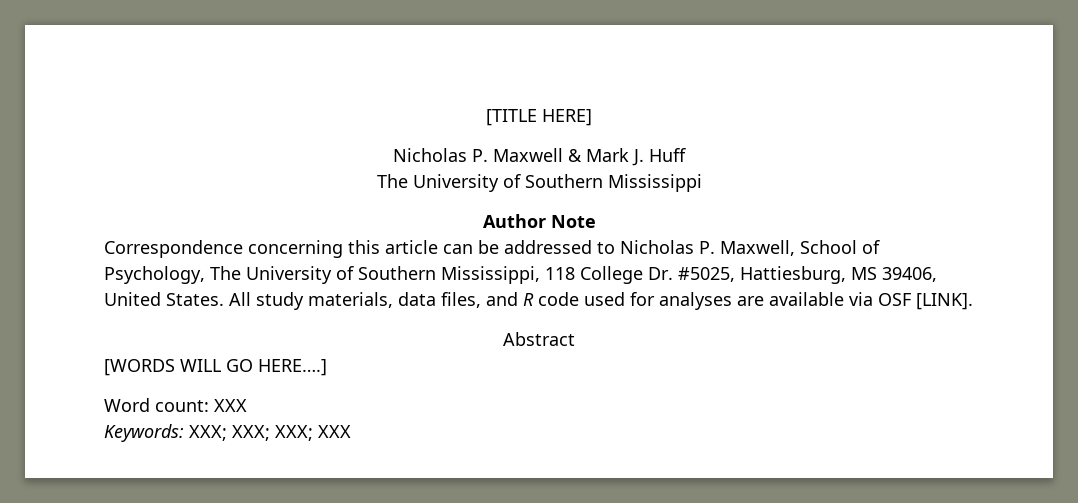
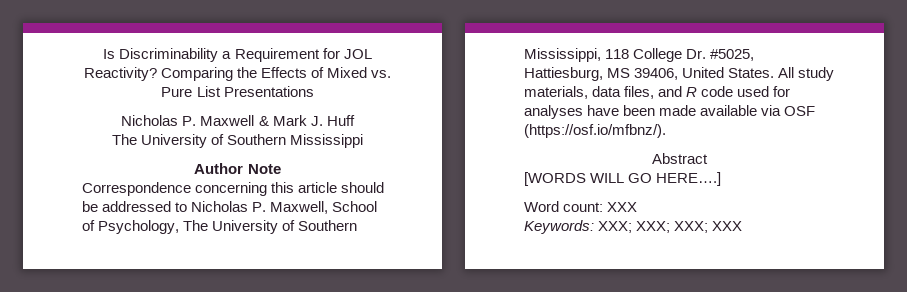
- [TITLE HERE]
+ Is Discriminability a Requirement for JOL Reactivity? Comparing the Effects of Mixed vs. Pure List Presentations
- Correspondence concerning this article can be addressed to Nicholas P. Maxwell, School of Psychology, The University of Southern Mississippi, 118 College Dr. #5025, Hattiesburg, MS 39406, United States.
+ Correspondence concerning this article should be addressed to Nicholas P. Maxwell, School of Psychology, The University of Southern Mississippi, 118 College Dr. #5025, Hattiesburg, MS 39406, United States.
- All study materials, data files, and R code used for analyses are available via OSF [LINK].
+ All study materials, data files, and R code used for analyses have been made available via OSF (https://osf.io/mfbnz/).

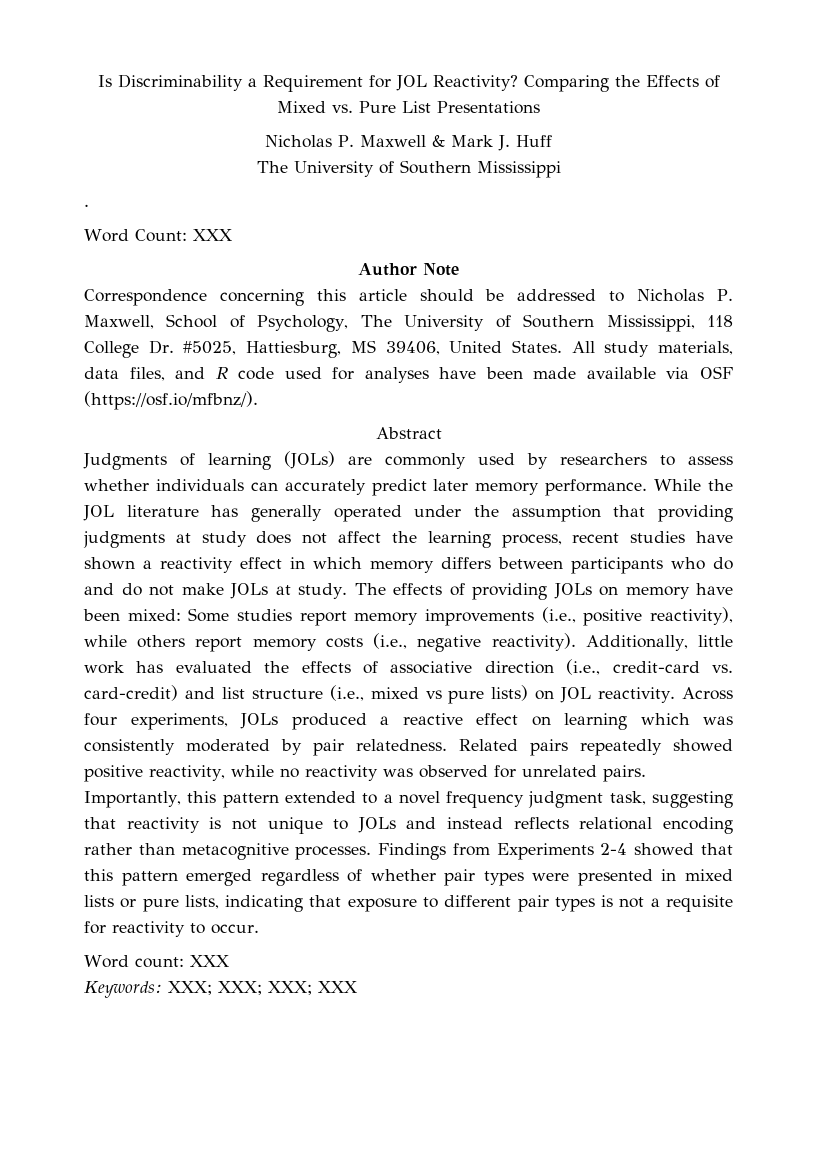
+ .
+ Word Count: XXX
- [WORDS WILL GO HERE….]
+ Judgments of learning (JOLs) are commonly used by researchers to assess whether individuals can accurately predict later memory performance. While the JOL literature has generally operated under the assumption that providing judgments at study does not affect the learning process, recent studies have shown a reactivity effect in which memory differs between participants who do and do not make JOLs at study. The effects of providing JOLs on memory have been mixed: Some studies report memory improvements (i.e., positive reactivity), while others report memory costs (i.e., negative reactivity). Additionally, little work has evaluated the effects of associative direction (i.e., credit-card vs. card-credit) and list structure (i.e., mixed vs pure lists) on JOL reactivity. Across four experiments, JOLs produced a reactive effect on learning which was consistently moderated by pair relatedness. Related pairs repeatedly showed positive reactivity, while no reactivity was observed for unrelated pairs. Importantly, this pattern extended to a novel frequency judgment task, suggesting that reactivity is not unique to JOLs and instead reflects relational encoding rather than metacognitive processes. Findings from Experiments 2-4 showed that this pattern emerged regardless of whether pair types were presented in mixed lists or pure lists, indicating that exposure to different pair types is not a requisite for reactivity to occur.

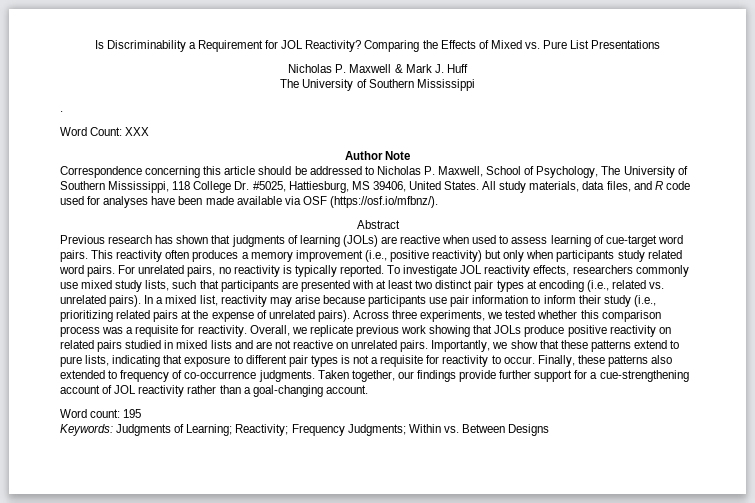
- Judgments of learning (JOLs) are commonly used by researchers to assess whether individuals can accurately predict later memory performance. While the JOL literature has generally operated under the assumption that providing judgments at study does not affect the learning process, recent studies have shown a reactivity effect in which memory differs between participants who do and do not make JOLs at study. The effects of providing JOLs on memory have been mixed: Some studies report memory improvements (i.e., positive reactivity), while others report memory costs (i.e., negative reactivity). Additionally, little work has evaluated the effects of associative direction (i.e., credit-card vs. card-credit) and list structure (i.e., mixed vs pure lists) on JOL reactivity. Across four experiments, JOLs produced a reactive effect on learning which was consistently moderated by pair relatedness. Related pairs repeatedly showed positive reactivity, while no reactivity was observed for unrelated pairs. Importantly, this pattern extended to a novel frequency judgment task, suggesting that reactivity is not unique to JOLs and instead reflects relational encoding rather than metacognitive processes. Findings from Experiments 2-4 showed that this pattern emerged regardless of whether pair types were presented in mixed lists or pure lists, indicating that exposure to different pair types is not a requisite for reactivity to occur.
+ Previous research has shown that judgments of learning (JOLs) are reactive when used to assess learning of cue-target word pairs. This reactivity often produces a memory improvement (i.e., positive reactivity) but only when participants study related word pairs. For unrelated pairs, no reactivity is typically reported. To investigate JOL reactivity effects, researchers commonly use mixed study lists, such that participants are presented with at least two distinct pair types at encoding (i.e., related vs. unrelated pairs). In a mixed list, reactivity may arise because participants use pair information to inform their study (i.e., prioritizing related pairs at the expense of unrelated pairs). Across three experiments, we tested whether this comparison process was a requisite for reactivity. Overall, we replicate previous work showing that JOLs produce positive reactivity on related pairs studied in mixed lists and are not reactive on unrelated pairs. Importantly, we show that these patterns extend to pure lists, indicating that exposure to different pair types is not a requisite for reactivity to occur. Finally, these patterns also extended to frequency of co-occurrence judgments. Taken together, our findings provide further support for a cue-strengthening account of JOL reactivity rather than a goal-changing account.
- Word count: XXX
+ Word count: 195
- Keywords: XXX; XXX; XXX; XXX
+ Keywords: Judgments of Learning; Reactivity; Frequency Judgments; Within vs. Between Designs

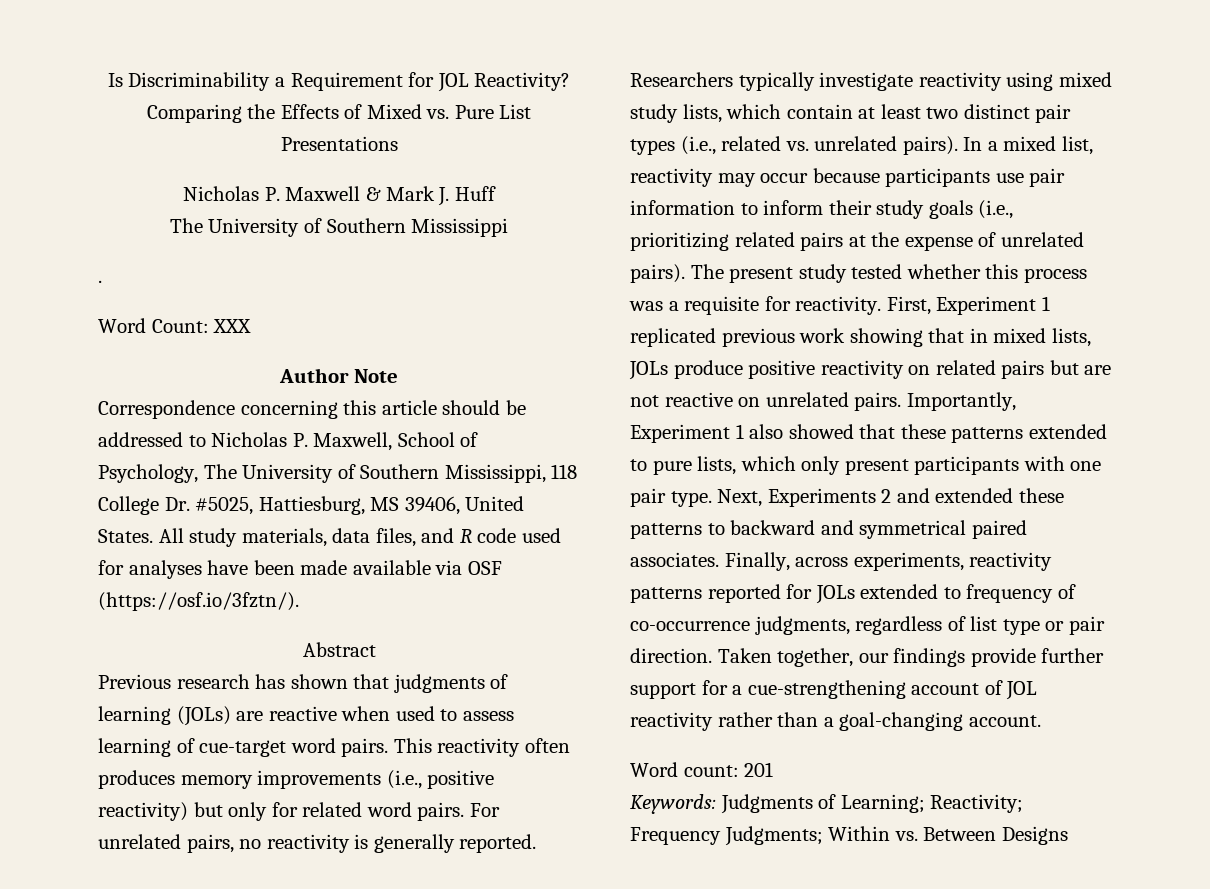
- All study materials, data files, and R code used for analyses have been made available via OSF (https://osf.io/mfbnz/).
+ All study materials, data files, and R code used for analyses have been made available via OSF (https://osf.io/3fztn/).
- This reactivity often produces a memory improvement (i.e., positive reactivity) but only when participants study related word pairs.
+ This reactivity often produces memory improvements (i.e., positive reactivity) but only for related word pairs.
- For unrelated pairs, no reactivity is typically reported. To investigate JOL reactivity effects, researchers commonly use mixed study lists, such that participants are presented with at least two distinct pair types at encoding (i.e., related vs. unrelated pairs).
+ For unrelated pairs, no reactivity is generally reported. Researchers typically investigate reactivity using mixed study lists, which contain at least two distinct pair types (i.e., related vs. unrelated pairs).
- In a mixed list, reactivity may arise because participants use pair information to inform their study (i.e., prioritizing related pairs at the expense of unrelated pairs).
+ In a mixed list, reactivity may occur because participants use pair information to inform their study goals (i.e., prioritizing related pairs at the expense of unrelated pairs).
- Across three experiments, we tested whether this comparison process was a requisite for reactivity.
+ The present study tested whether this process was a requisite for reactivity.
- Overall, we replicate previous work showing that JOLs produce positive reactivity on related pairs studied in mixed lists and are not reactive on unrelated pairs.
+ First, Experiment 1 replicated previous work showing that in mixed lists, JOLs produce positive reactivity on related pairs but are not reactive on unrelated pairs.
- Importantly, we show that these patterns extend to pure lists, indicating that exposure to different pair types is not a requisite for reactivity to occur. Finally, these patterns also extended to frequency of co-occurrence judgments.
+ Importantly, Experiment 1 also showed that these patterns extended to pure lists, which only present participants with one pair type. Next, Experiments 2 and extended these patterns to backward and symmetrical paired associates. Finally, across experiments, reactivity patterns reported for JOLs extended to frequency of co-occurrence judgments, regardless of list type or pair direction.
- Word count: 195
+ Word count: 201

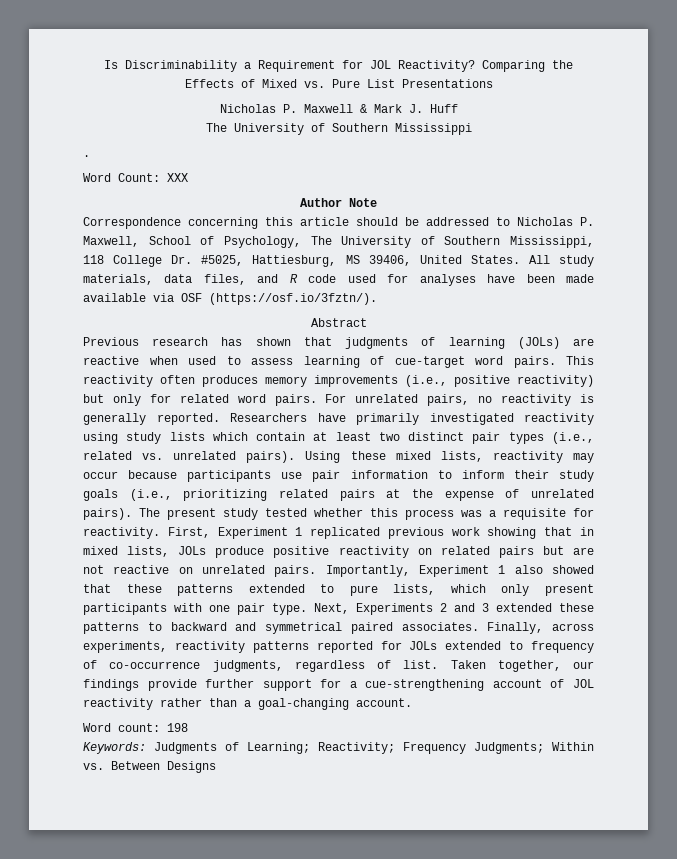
- Researchers typically investigate reactivity using mixed study lists, which contain at least two distinct pair types (i.e., related vs. unrelated pairs).
+ Researchers have primarily investigated reactivity using study lists which contain at least two distinct pair types (i.e., related vs. unrelated pairs).
- In a mixed list, reactivity may occur because participants use pair information to inform their study goals (i.e., prioritizing related pairs at the expense of unrelated pairs).
+ Using these mixed lists, reactivity may occur because participants use pair information to inform their study goals (i.e., prioritizing related pairs at the expense of unrelated pairs).
- Next, Experiments 2 and extended these patterns to backward and symmetrical paired associates.
+ Next, Experiments 2 and 3 extended these patterns to backward and symmetrical paired associates.
- Finally, across experiments, reactivity patterns reported for JOLs extended to frequency of co-occurrence judgments, regardless of list type or pair direction.
+ Finally, across experiments, reactivity patterns reported for JOLs extended to frequency of co-occurrence judgments, regardless of list.
- Word count: 201
+ Word count: 198

